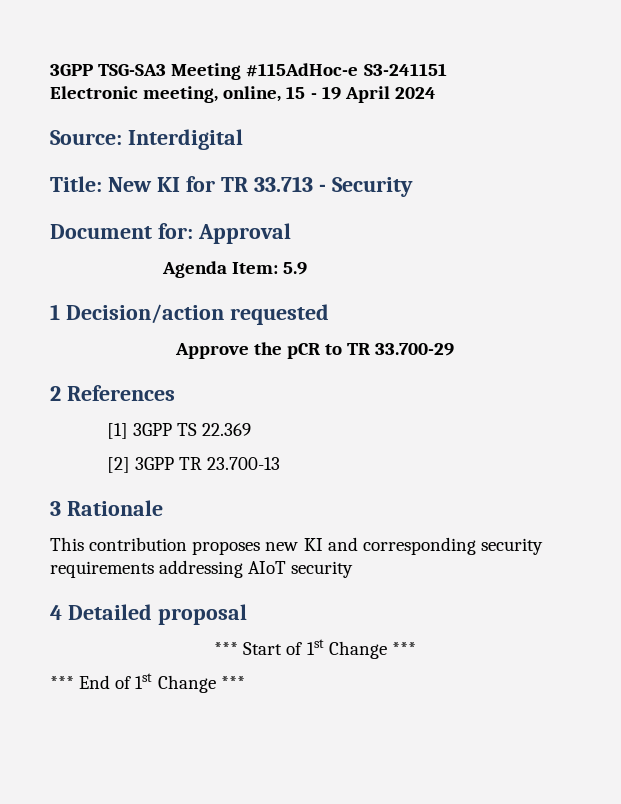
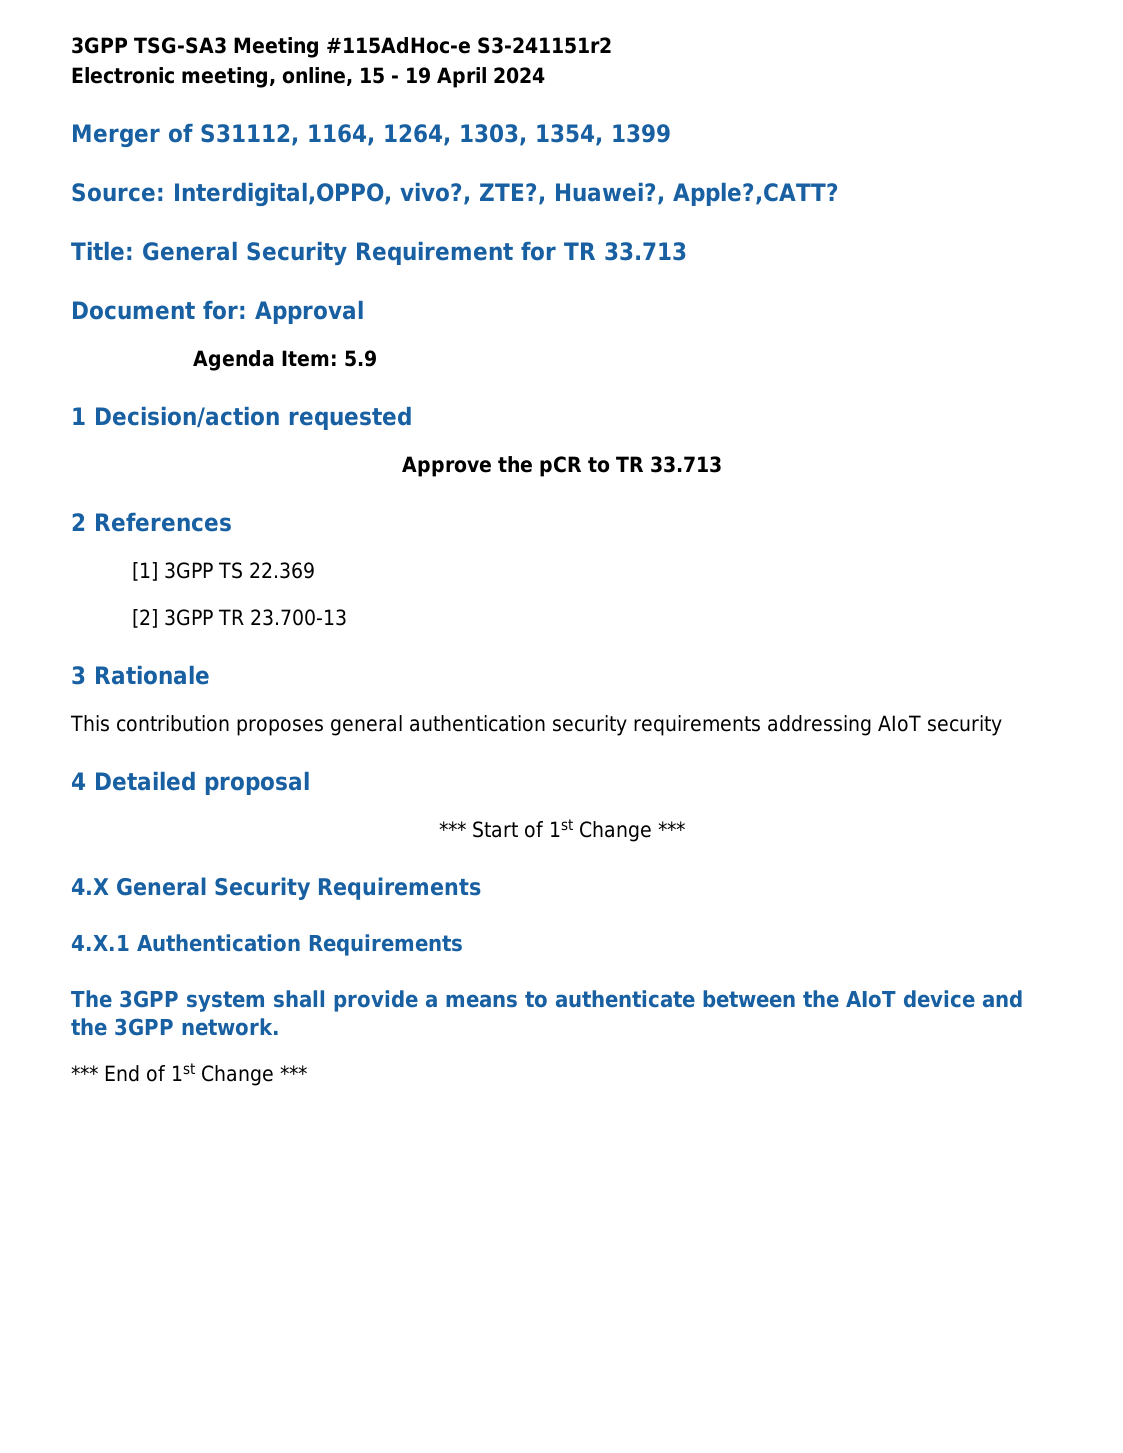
- 3GPP TSG-SA3 Meeting #115AdHoc-e S3-241151
+ 3GPP TSG-SA3 Meeting #115AdHoc-e S3-241151r2
- Source: Interdigital
- Title: New KI for TR 33.713 - Security
+ Merger of S31112, 1164, 1264, 1303, 1354, 1399
+ Source: Interdigital,OPPO, vivo?, ZTE?, Huawei?, Apple?,CATT?
+ Title: General Security Requirement for TR 33.713
- Approve the pCR to TR 33.700-29
+ Approve the pCR to TR 33.713
- This contribution proposes new KI and corresponding security requirements addressing AIoT security
+ This contribution proposes general authentication security requirements addressing AIoT security
+ 4.X General Security Requirements
+ 4.X.1 Authentication Requirements
+ The 3GPP system shall provide a means to authenticate between the AIoT device and the 3GPP network.

